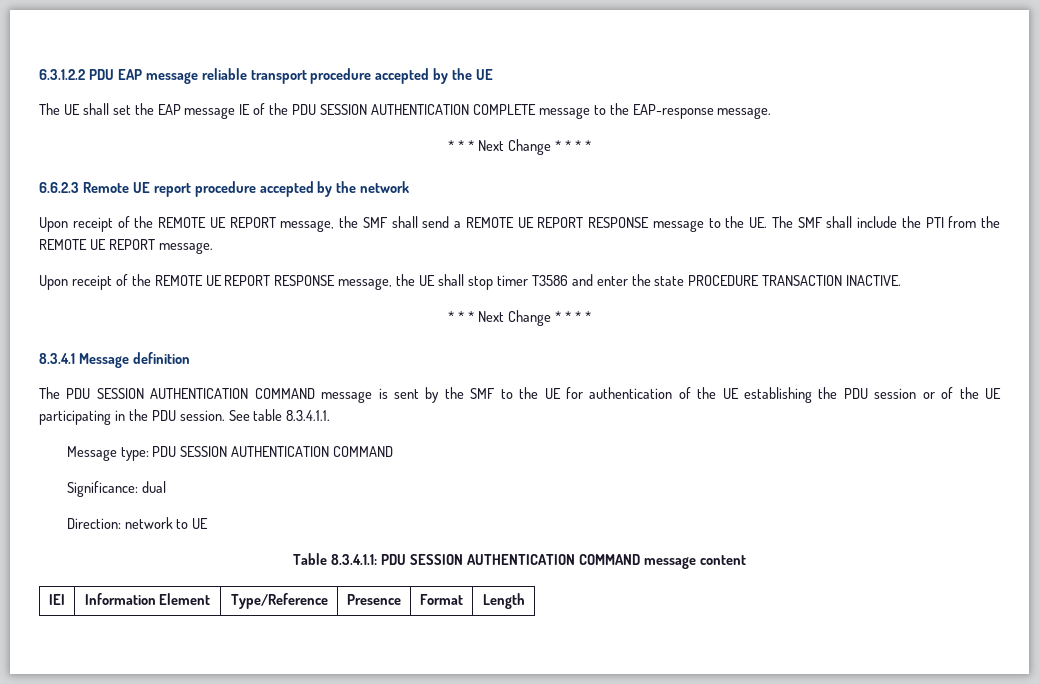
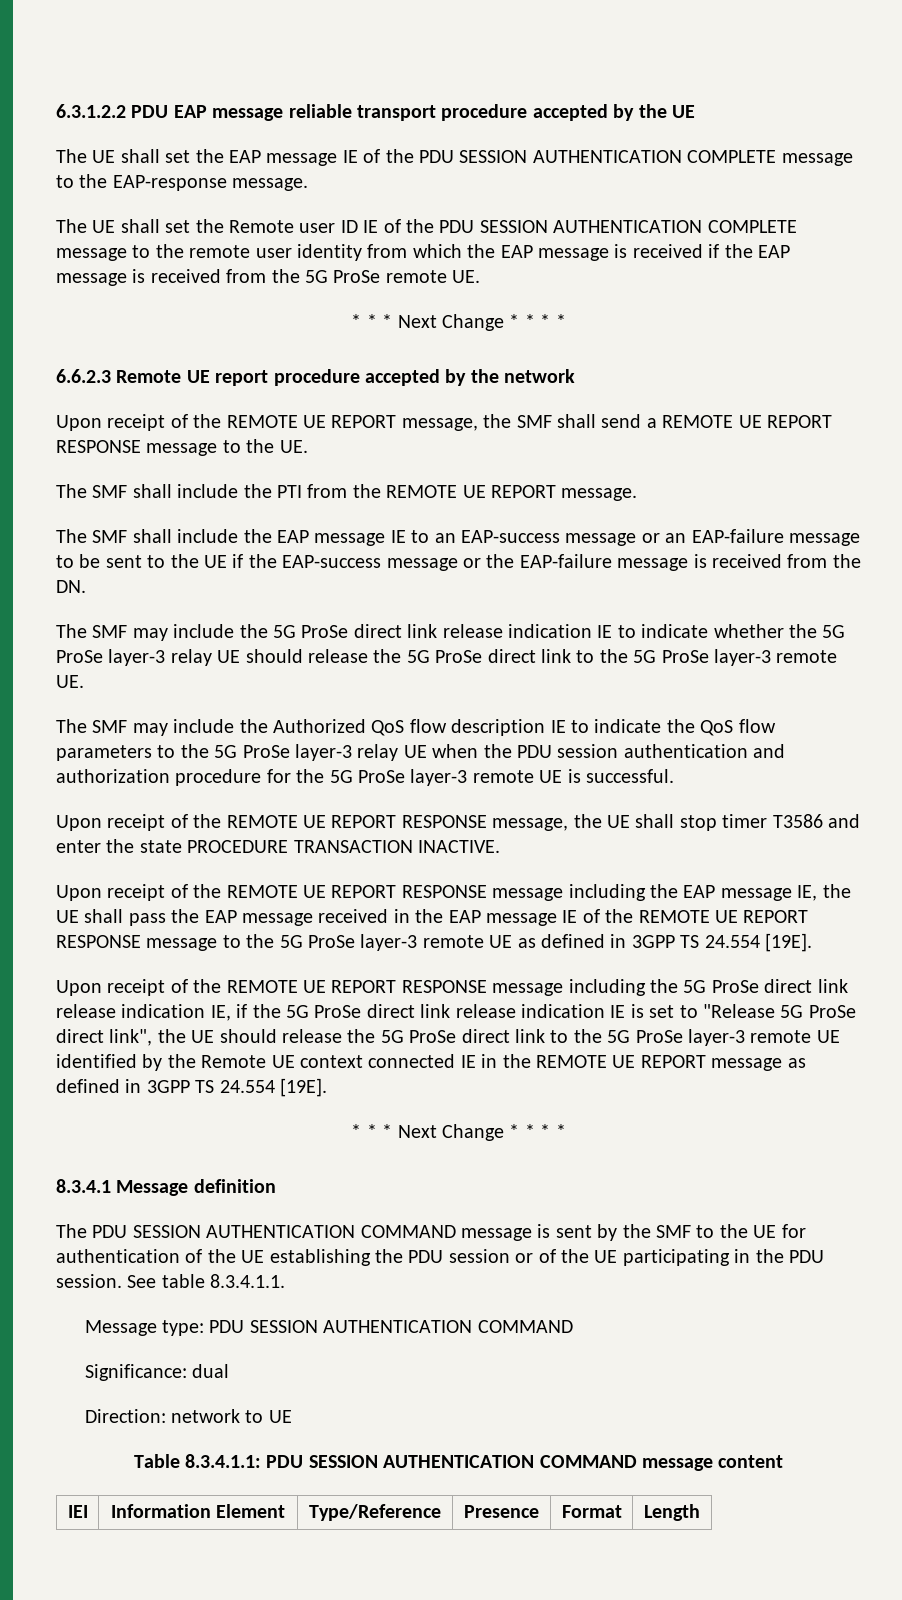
+ The UE shall set the Remote user ID IE of the PDU SESSION AUTHENTICATION COMPLETE message to the remote user identity from which the EAP message is received if the EAP message is received from the 5G ProSe remote UE.
- Upon receipt of the REMOTE UE REPORT message, the SMF shall send a REMOTE UE REPORT RESPONSE message to the UE. The SMF shall include the PTI from the REMOTE UE REPORT message.
+ Upon receipt of the REMOTE UE REPORT message, the SMF shall send a REMOTE UE REPORT RESPONSE message to the UE.
+ The SMF shall include the PTI from the REMOTE UE REPORT message.
+ The SMF shall include the EAP message IE to an EAP-success message or an EAP-failure message to be sent to the UE if the EAP-success message or the EAP-failure message is received from the DN.
+ The SMF may include the 5G ProSe direct link release indication IE to indicate whether the 5G ProSe layer-3 relay UE should release the 5G ProSe direct link to the 5G ProSe layer-3 remote UE.
+ The SMF may include the Authorized QoS flow description IE to indicate the QoS flow parameters to the 5G ProSe layer-3 relay UE when the PDU session authentication and authorization procedure for the 5G ProSe layer-3 remote UE is successful.
+ Upon receipt of the REMOTE UE REPORT RESPONSE message including the EAP message IE, the UE shall pass the EAP message received in the EAP message IE of the REMOTE UE REPORT RESPONSE message to the 5G ProSe layer-3 remote UE as defined in 3GPP TS 24.554 [19E].
+ Upon receipt of the REMOTE UE REPORT RESPONSE message including the 5G ProSe direct link release indication IE, if the 5G ProSe direct link release indication IE is set to "Release 5G ProSe direct link", the UE should release the 5G ProSe direct link to the 5G ProSe layer-3 remote UE identified by the Remote UE context connected IE in the REMOTE UE REPORT message as defined in 3GPP TS 24.554 [19E].

